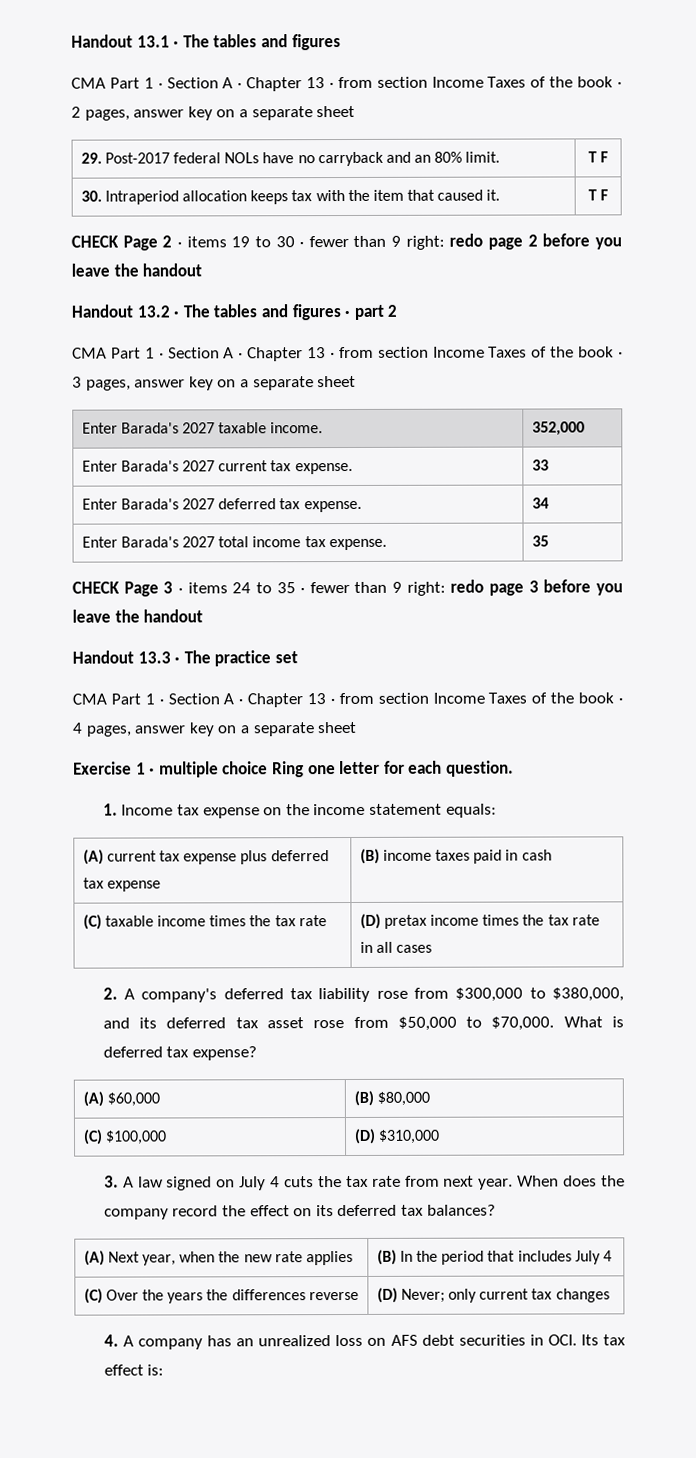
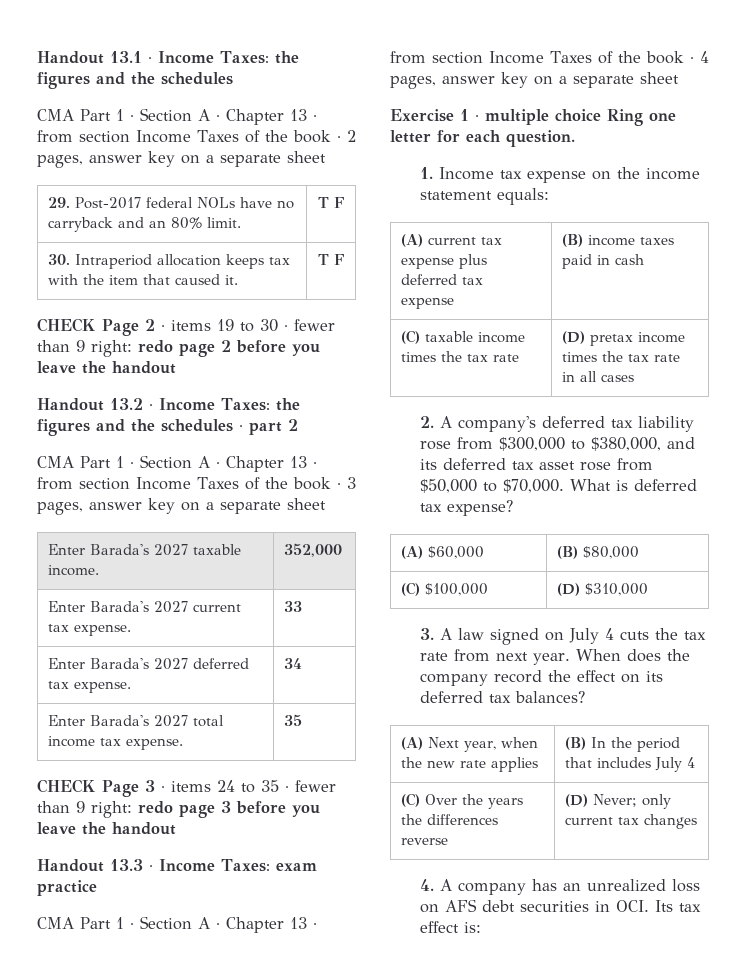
- Handout 13.1 · The tables and figures
+ Handout 13.1 · Income Taxes: the figures and the schedules
- Handout 13.2 · The tables and figures · part 2
+ Handout 13.2 · Income Taxes: the figures and the schedules · part 2
- Handout 13.3 · The practice set
+ Handout 13.3 · Income Taxes: exam practice

